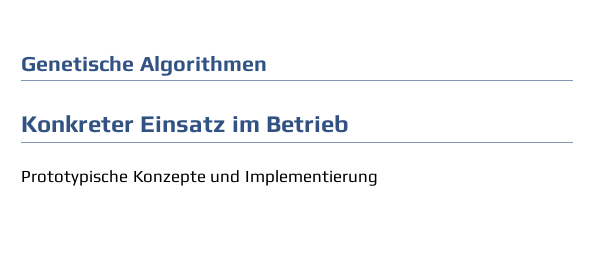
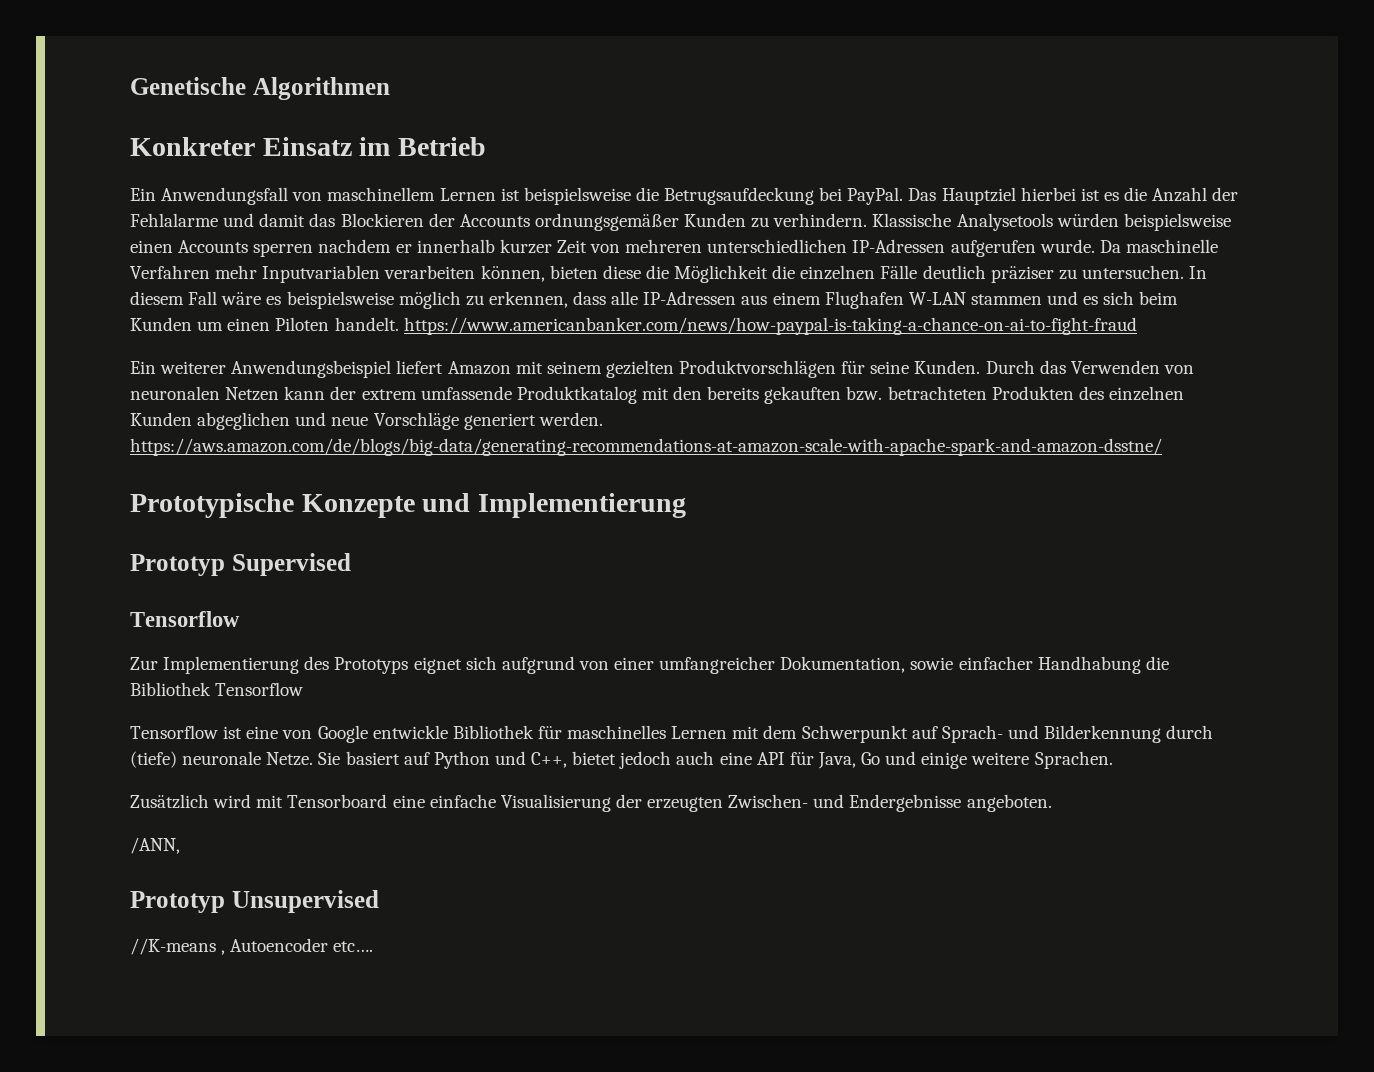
+ Ein Anwendungsfall von maschinellem Lernen ist beispielsweise die Betrugsaufdeckung bei PayPal. Das Hauptziel hierbei ist es die Anzahl der Fehlalarme und damit das Blockieren der Accounts ordnungsgemäßer Kunden zu verhindern. Klassische Analysetools würden beispielsweise einen Accounts sperren nachdem er innerhalb kurzer Zeit von mehreren unterschiedlichen IP-Adressen aufgerufen wurde. Da maschinelle Verfahren mehr Inputvariablen verarbeiten können, bieten diese die Möglichkeit die einzelnen Fälle deutlich präziser zu untersuchen. In diesem Fall wäre es beispielsweise möglich zu erkennen, dass alle IP-Adressen aus einem Flughafen W-LAN stammen und es sich beim Kunden um einen Piloten handelt. https://www.americanbanker.com/news/how-paypal-is-taking-a-chance-on-ai-to-fight-fraud
+ Ein weiterer Anwendungsbeispiel liefert Amazon mit seinem gezielten Produktvorschlägen für seine Kunden. Durch das Verwenden von neuronalen Netzen kann der extrem umfassende Produktkatalog mit den bereits gekauften bzw. betrachteten Produkten des einzelnen Kunden abgeglichen und neue Vorschläge generiert werden. https://aws.amazon.com/de/blogs/big-data/generating-recommendations-at-amazon-scale-with-apache-spark-and-amazon-dsstne/
  Prototypische Konzepte und Implementierung
+ Prototyp Supervised
+ Tensorflow
+ Zur Implementierung des Prototyps eignet sich aufgrund von einer umfangreicher Dokumentation, sowie einfacher Handhabung die Bibliothek Tensorflow
+ Tensorflow ist eine von Google entwickle Bibliothek für maschinelles Lernen mit dem Schwerpunkt auf Sprach- und Bilderkennung durch (tiefe) neuronale Netze. Sie basiert auf Python und C++, bietet jedoch auch eine API für Java, Go und einige weitere Sprachen.
+ Zusätzlich wird mit Tensorboard eine einfache Visualisierung der erzeugten Zwischen- und Endergebnisse angeboten.
+ /ANN,
+ Prototyp Unsupervised
+ //K-means , Autoencoder etc….

